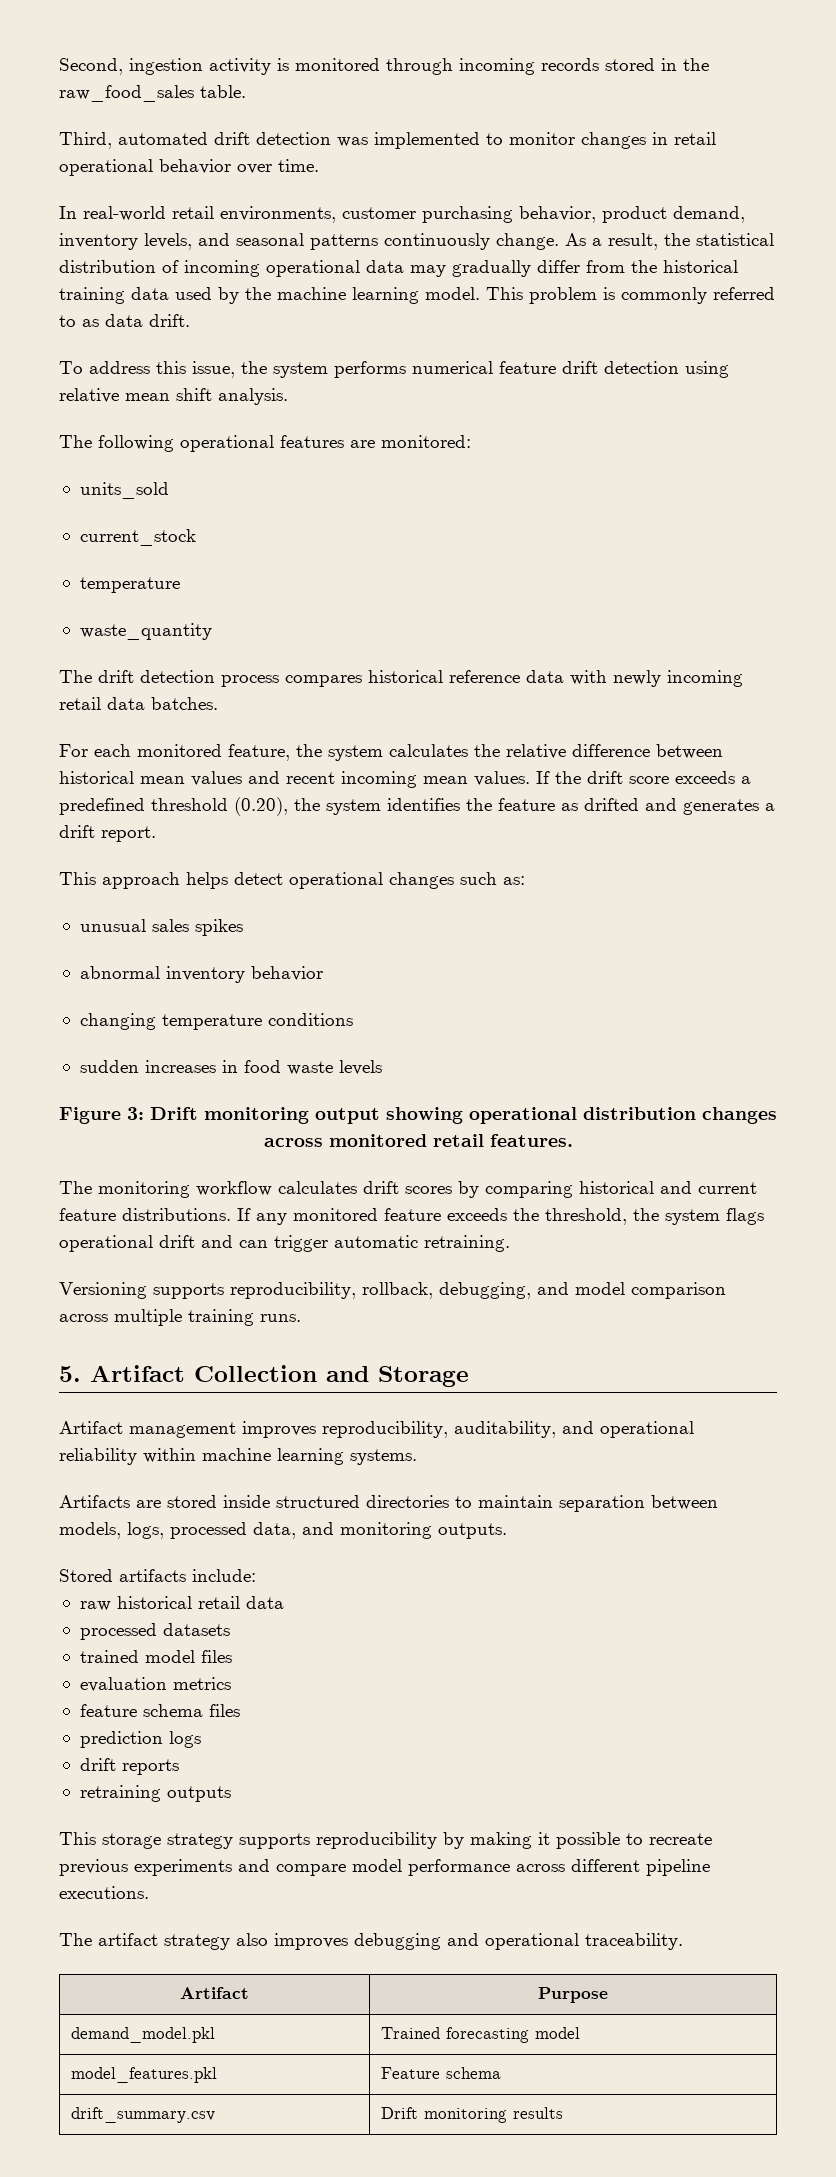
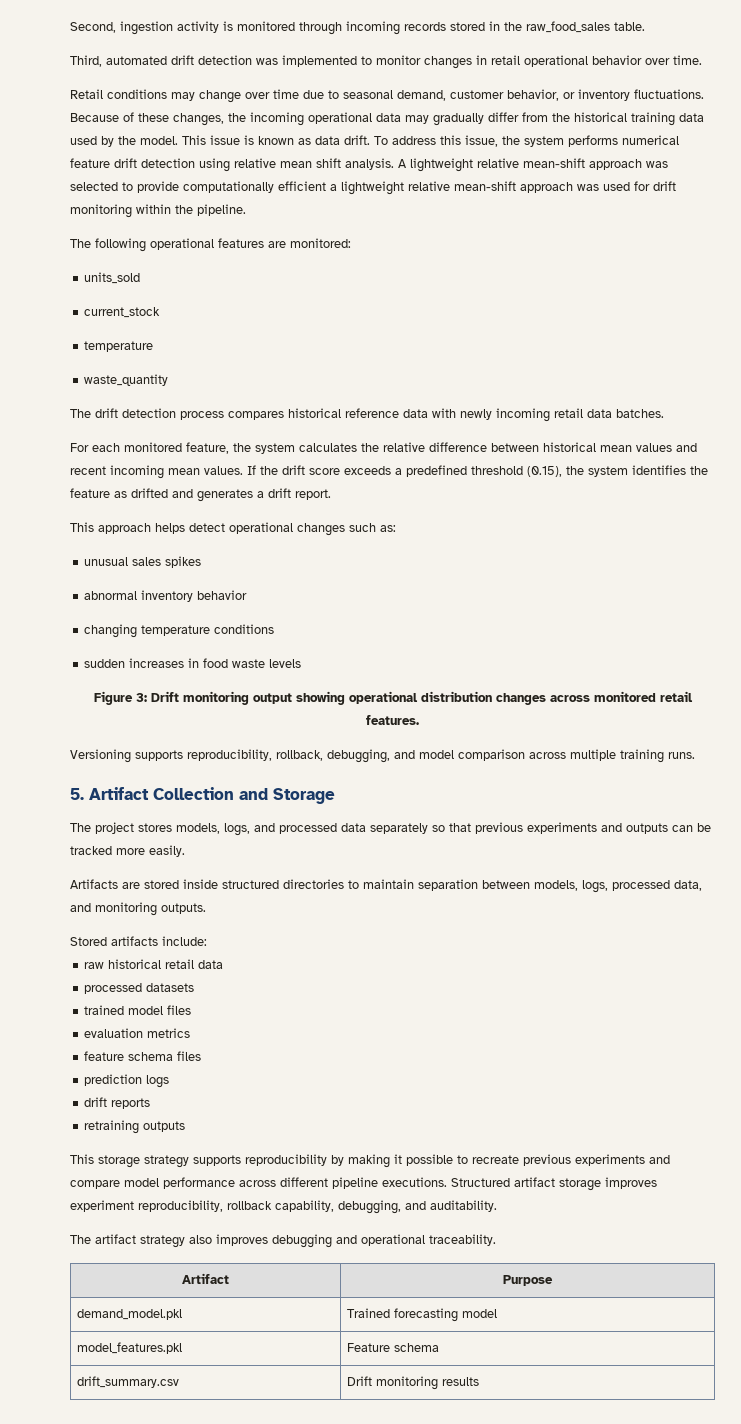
- In real-world retail environments, customer purchasing behavior, product demand, inventory levels, and seasonal patterns continuously change. As a result, the statistical distribution of incoming operational data may gradually differ from the historical training data used by the machine learning model. This problem is commonly referred to as data drift.
- To address this issue, the system performs numerical feature drift detection using relative mean shift analysis.
+ Retail conditions may change over time due to seasonal demand, customer behavior, or inventory fluctuations. Because of these changes, the incoming operational data may gradually differ from the historical training data used by the model. This issue is known as data drift. To address this issue, the system performs numerical feature drift detection using relative mean shift analysis. A lightweight relative mean-shift approach was selected to provide computationally efficient a lightweight relative mean-shift approach was used for drift monitoring within the pipeline.
- If the drift score exceeds a predefined threshold (0.20), the system identifies the feature as drifted and generates a drift report.
+ If the drift score exceeds a predefined threshold (0.15), the system identifies the feature as drifted and generates a drift report.
- The monitoring workflow calculates drift scores by comparing historical and current feature distributions. If any monitored feature exceeds the threshold, the system flags operational drift and can trigger automatic retraining.
- Artifact management improves reproducibility, auditability, and operational reliability within machine learning systems.
+ The project stores models, logs, and processed data separately so that previous experiments and outputs can be tracked more easily.
+ Structured artifact storage improves experiment reproducibility, rollback capability, debugging, and auditability.

